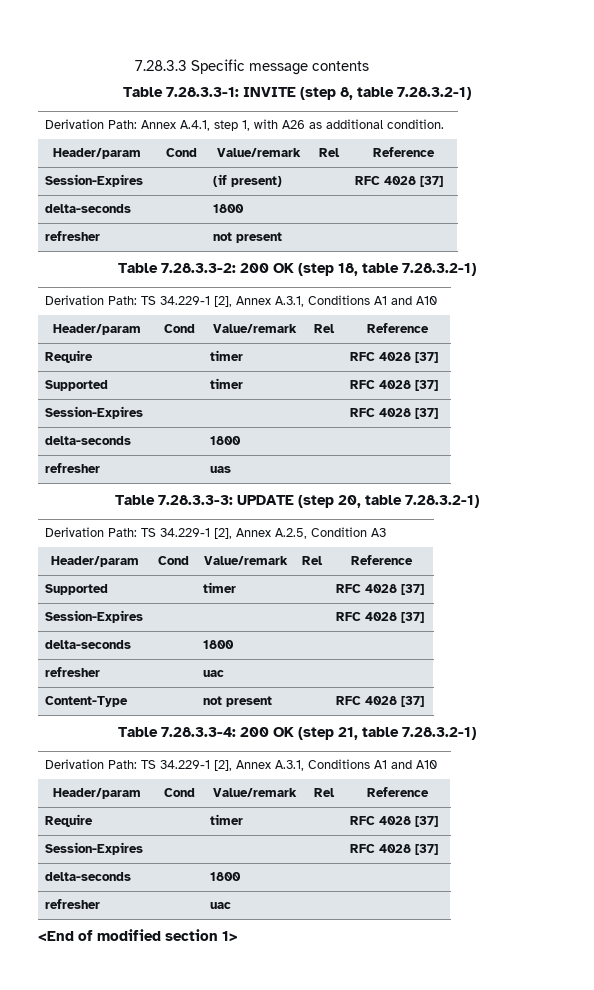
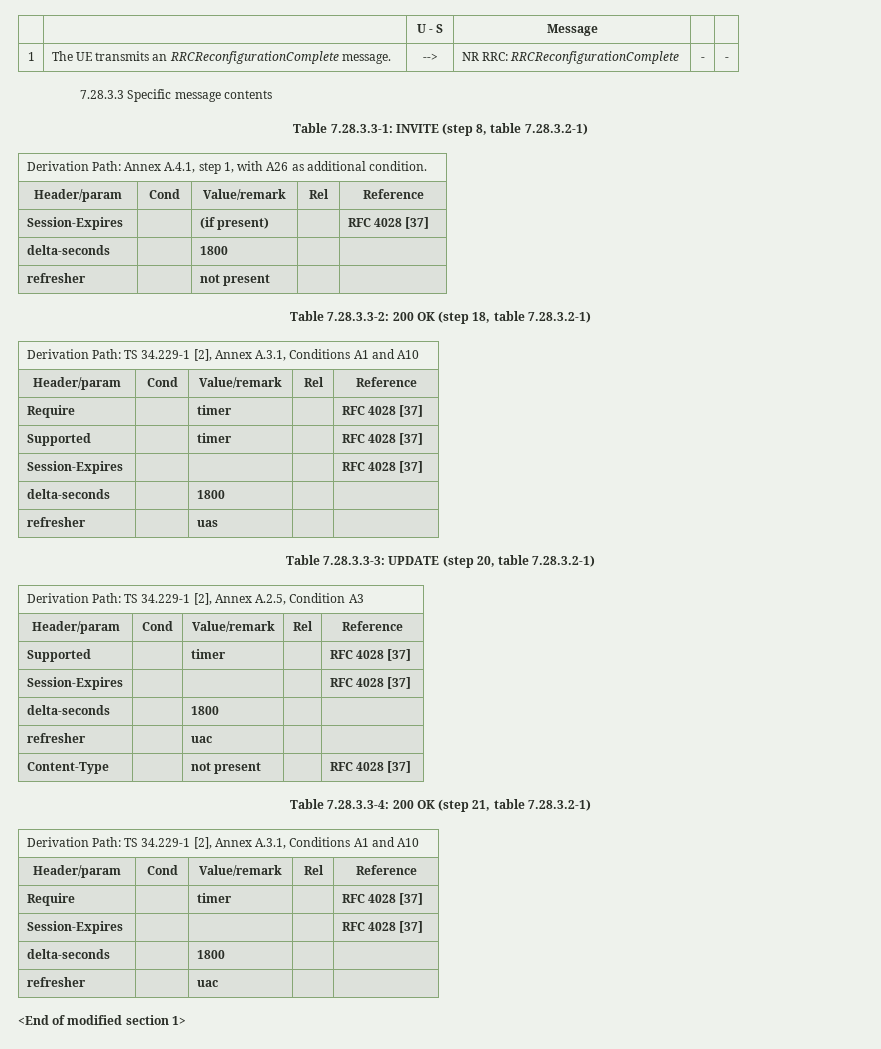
+ | | U - S | Message | |
+ 1 | The UE transmits an RRCReconfigurationComplete message. | --> | NR RRC: RRCReconfigurationComplete | - | -

